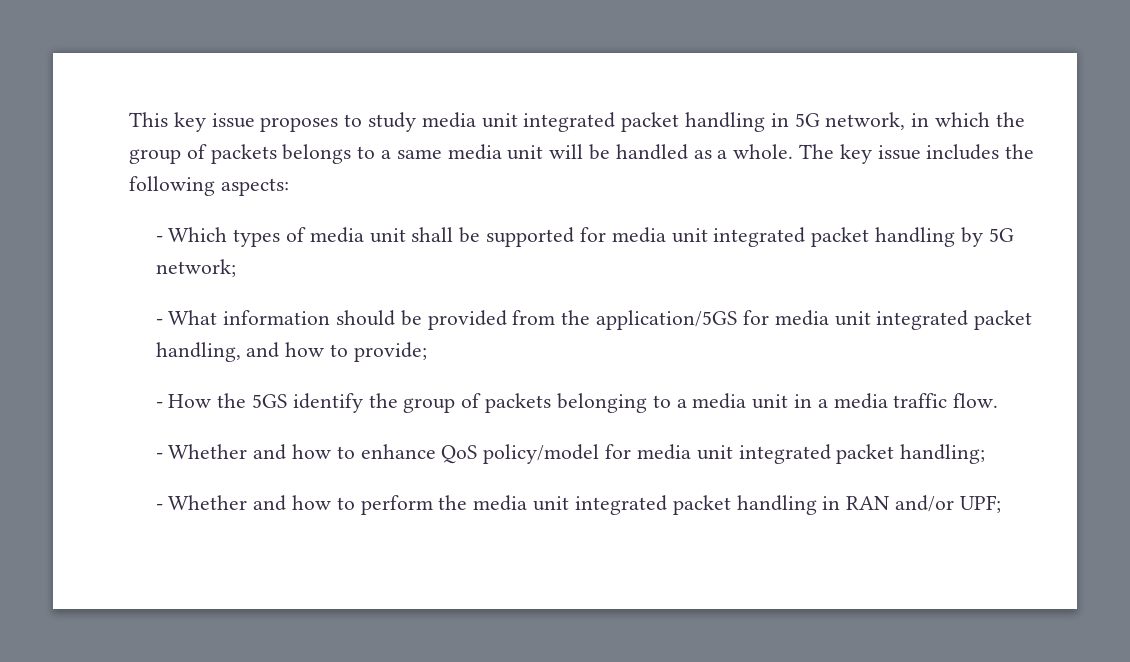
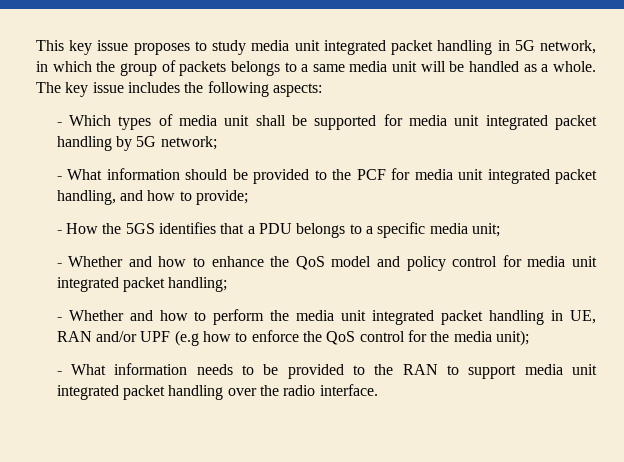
- - What information should be provided from the application/5GS for media unit integrated packet handling, and how to provide;
+ - What information should be provided to the PCF for media unit integrated packet handling, and how to provide;
- - How the 5GS identify the group of packets belonging to a media unit in a media traffic flow.
+ - How the 5GS identifies that a PDU belongs to a specific media unit;
- - Whether and how to enhance QoS policy/model for media unit integrated packet handling;
+ - Whether and how to enhance the QoS model and policy control for media unit integrated packet handling;
- - Whether and how to perform the media unit integrated packet handling in RAN and/or UPF;
+ - Whether and how to perform the media unit integrated packet handling in UE, RAN and/or UPF (e.g how to enforce the QoS control for the media unit);
+ - What information needs to be provided to the RAN to support media unit integrated packet handling over the radio interface.

